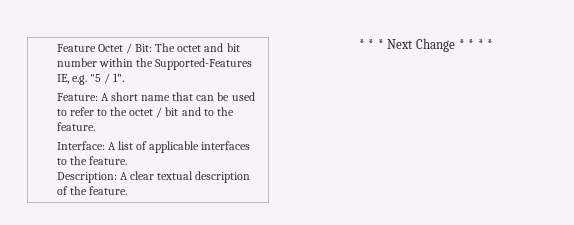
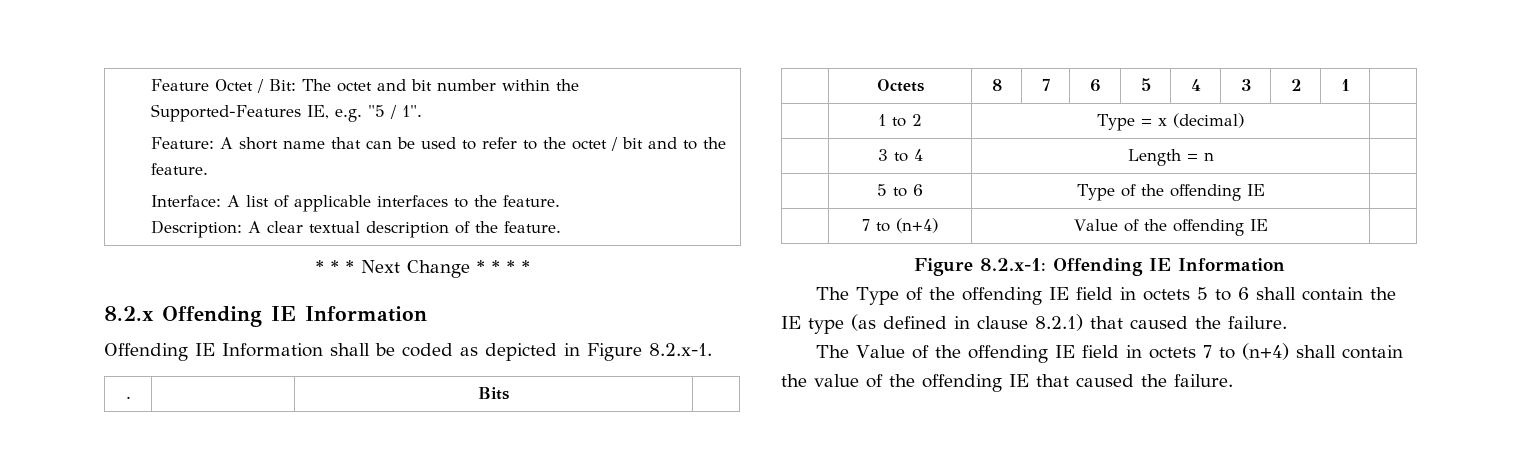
+ 8.2.x Offending IE Information
+ Offending IE Information shall be coded as depicted in Figure 8.2.x-1.
+ . | | Bits |
+ | Octets | 8 | 7 | 6 | 5 | 4 | 3 | 2 | 1 |
+ | 1 to 2 | Type = x (decimal) |
+ | 3 to 4 | Length = n |
+ | 5 to 6 | Type of the offending IE |
+ | 7 to (n+4) | Value of the offending IE |
+ Figure 8.2.x-1: Offending IE Information
+ The Type of the offending IE field in octets 5 to 6 shall contain the IE type (as defined in clause 8.2.1) that caused the failure.
+ The Value of the offending IE field in octets 7 to (n+4) shall contain the value of the offending IE that caused the failure.

